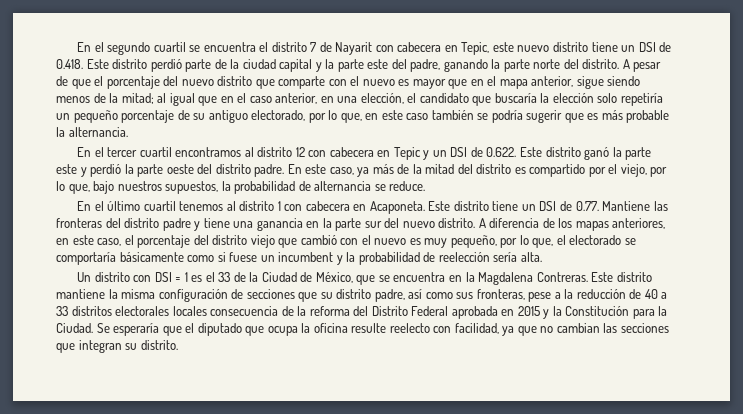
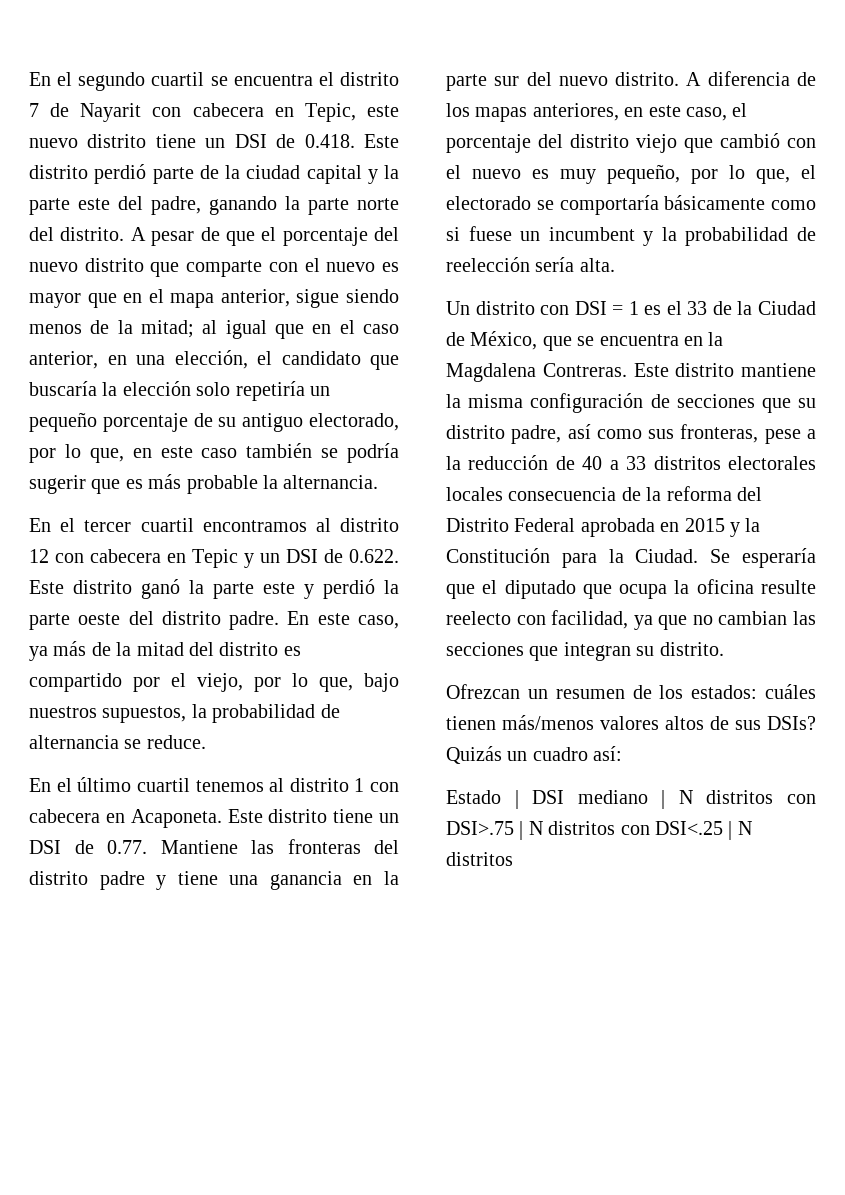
+ Ofrezcan un resumen de los estados: cuáles tienen más/menos valores altos de sus DSIs? Quizás un cuadro así:
+ Estado | DSI mediano | N distritos con DSI>.75 | N distritos con DSI<.25 | N distritos

